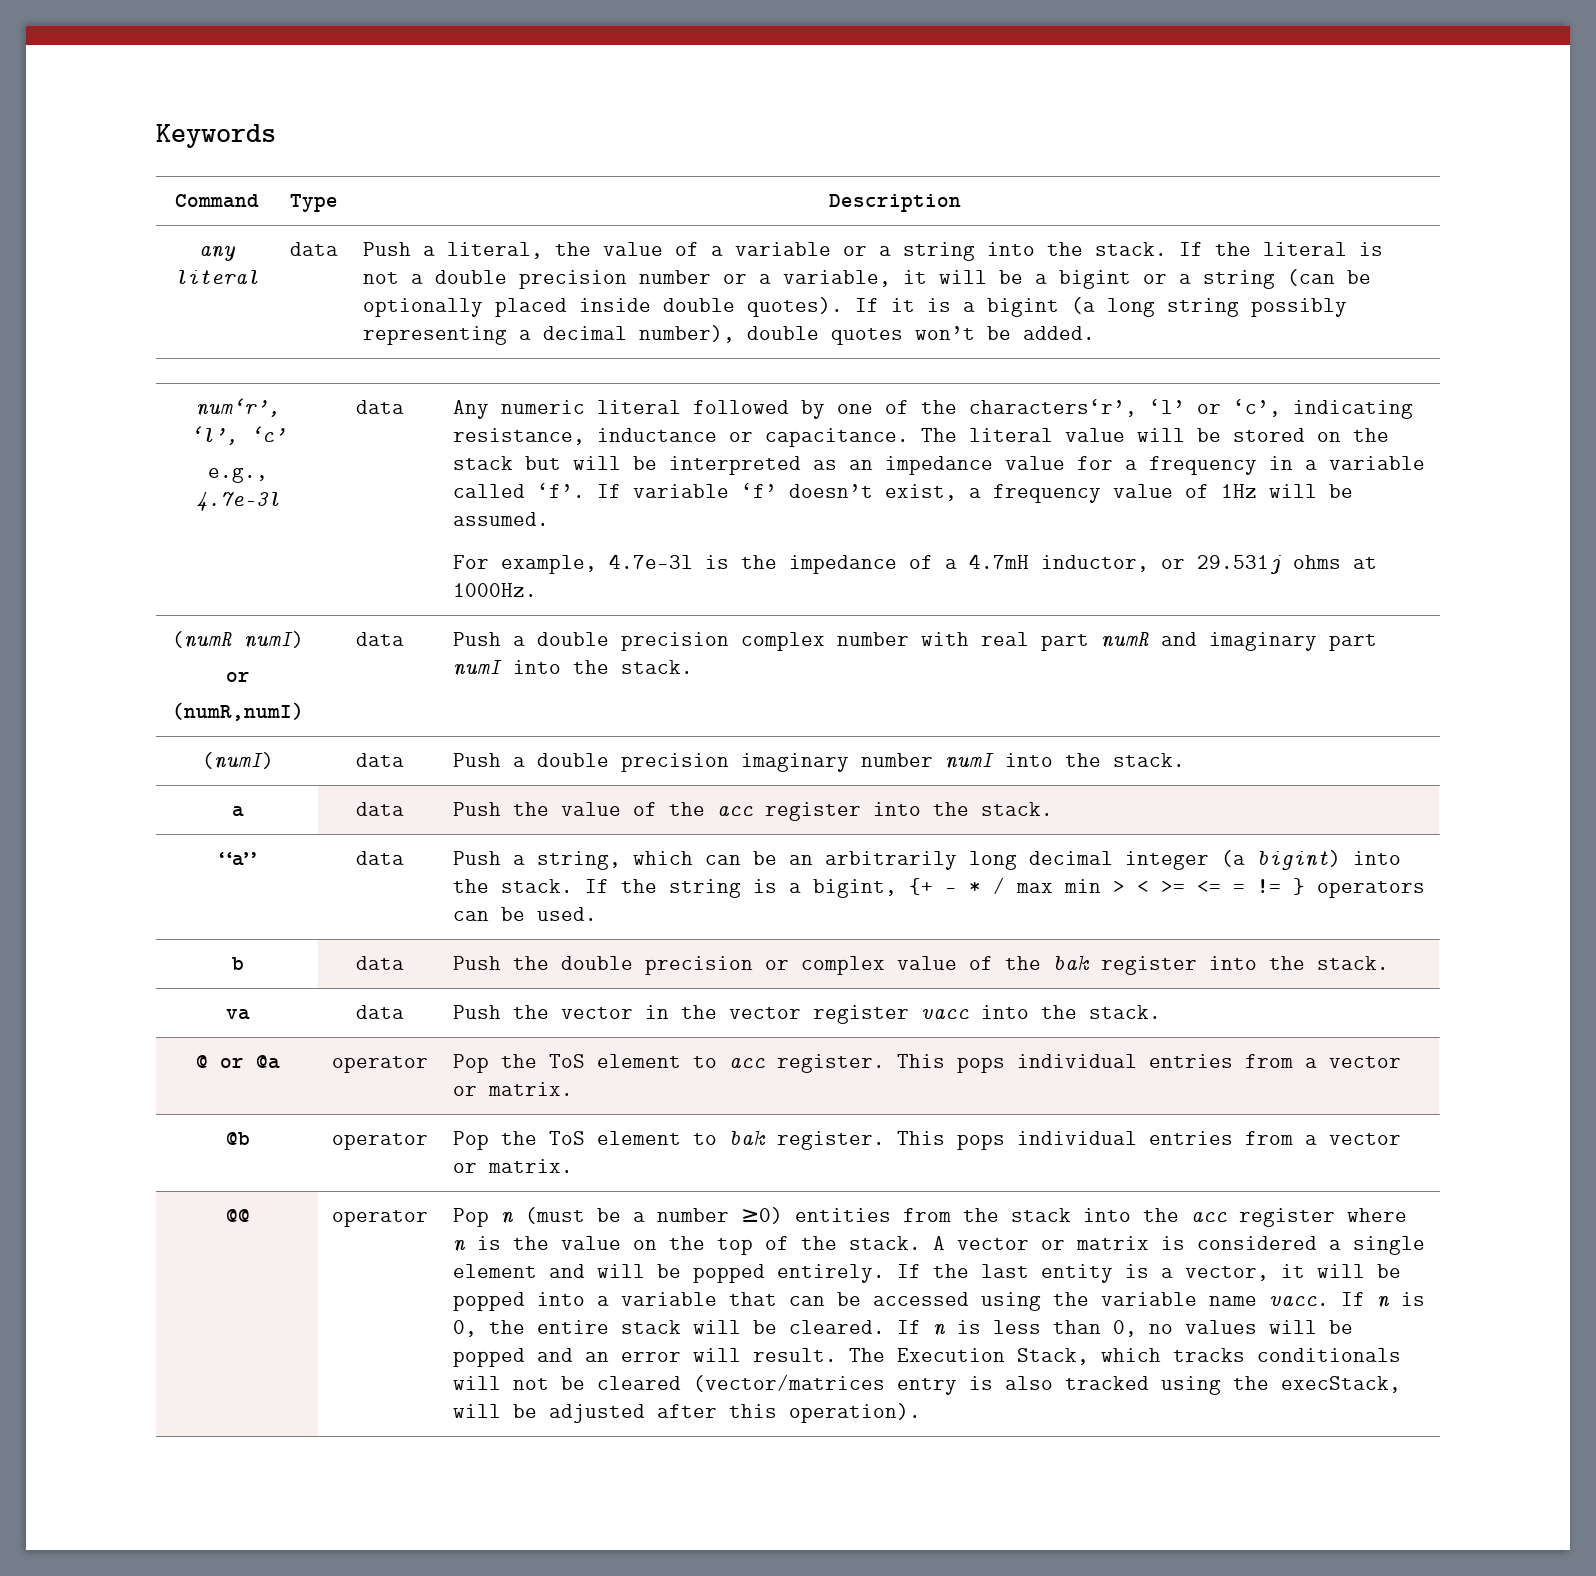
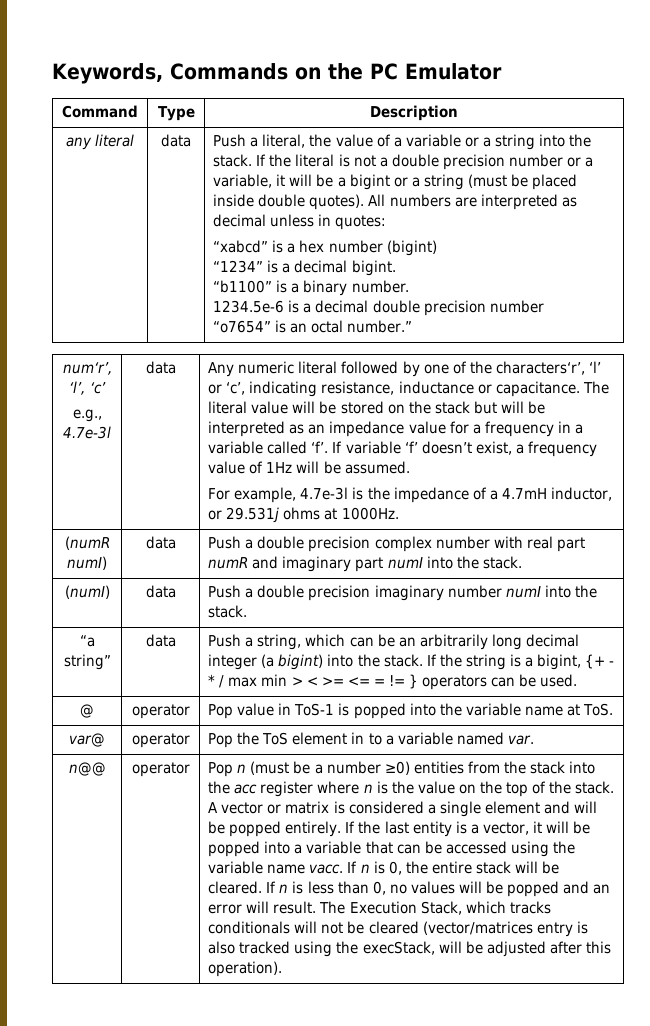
- Keywords
+ Keywords, Commands on the PC Emulator
- If the literal is not a double precision number or a variable, it will be a bigint or a string (can be optionally placed inside double quotes).
+ If the literal is not a double precision number or a variable, it will be a bigint or a string (must be placed inside double quotes).
- If it is a bigint (a long string possibly representing a decimal number), double quotes won’t be added.
+ All numbers are interpreted as decimal unless in quotes:
+ “xabcd” is a hex number (bigint)
+ “1234” is a decimal bigint.
+ “b1100” is a binary number.
+ 1234.5e-6 is a decimal double precision number
+ “o7654” is an octal number.”
- (numR numI)
- or
- (numR,numI) | data | Push a double precision complex number with real part numR and imaginary part numI into the stack.
+ (numR numI) | data | Push a double precision complex number with real part numR and imaginary part numI into the stack.
- a | data | Push the value of the acc register into the stack.
- “a”
+ “a string”
- b | data | Push the double precision or complex value of the bak register into the stack.
- va | data | Push the vector in the vector register vacc into the stack.
- @ or @a | operator | Pop the ToS element to acc register. This pops individual entries from a vector or matrix.
- @b | operator | Pop the ToS element to bak register. This pops individual entries from a vector or matrix.
- @@
+ @ | operator | Pop value in ToS-1 is popped into the variable name at ToS.
+ var@ | operator | Pop the ToS element in to a variable named var.
+ n@@

